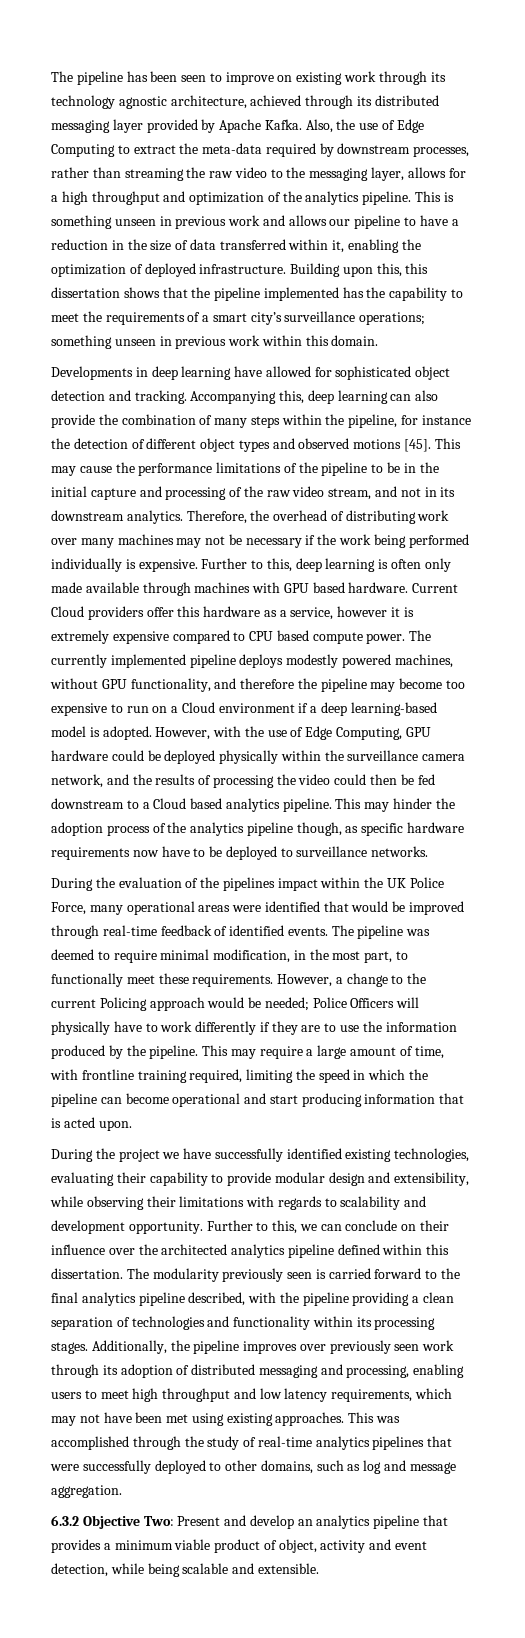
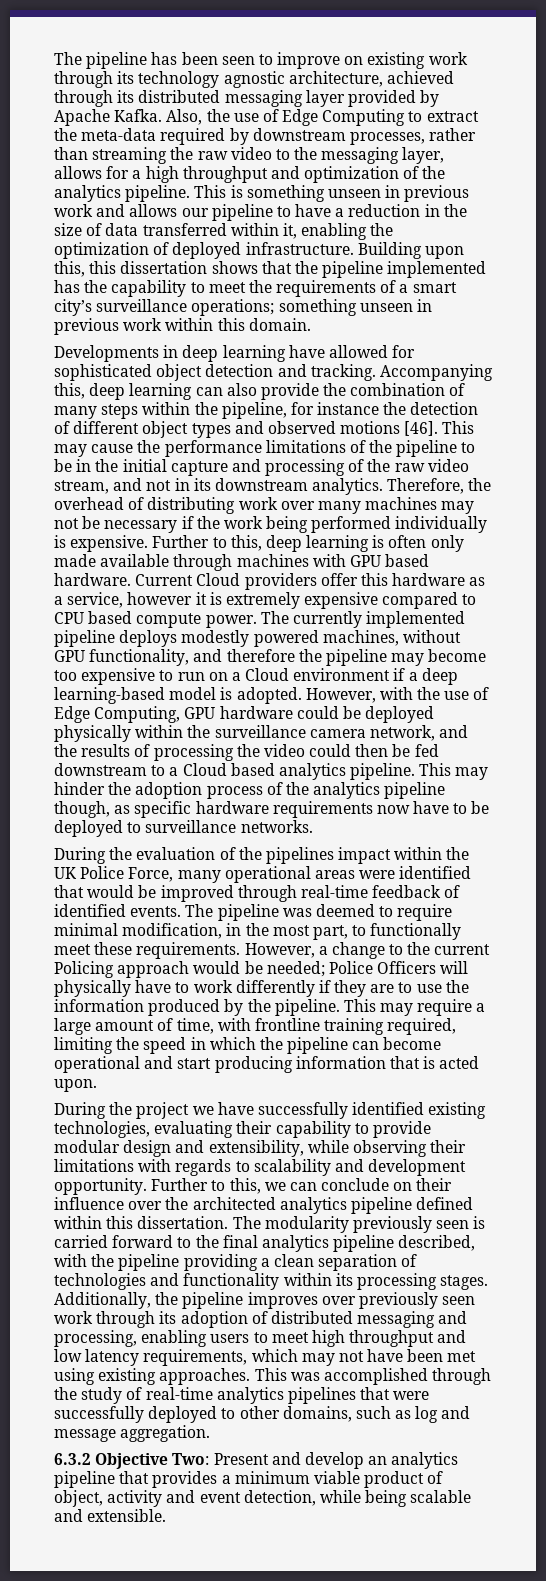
- Accompanying this, deep learning can also provide the combination of many steps within the pipeline, for instance the detection of different object types and observed motions [45].
+ Accompanying this, deep learning can also provide the combination of many steps within the pipeline, for instance the detection of different object types and observed motions [46].

